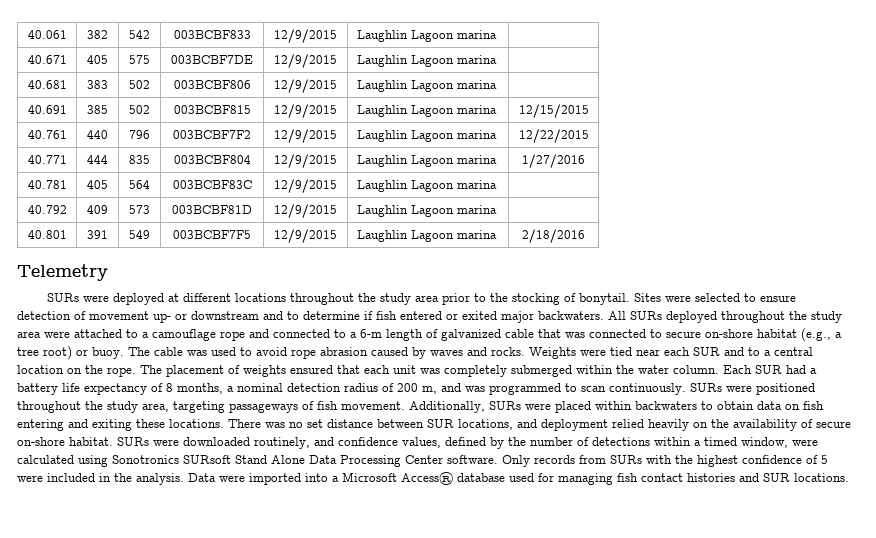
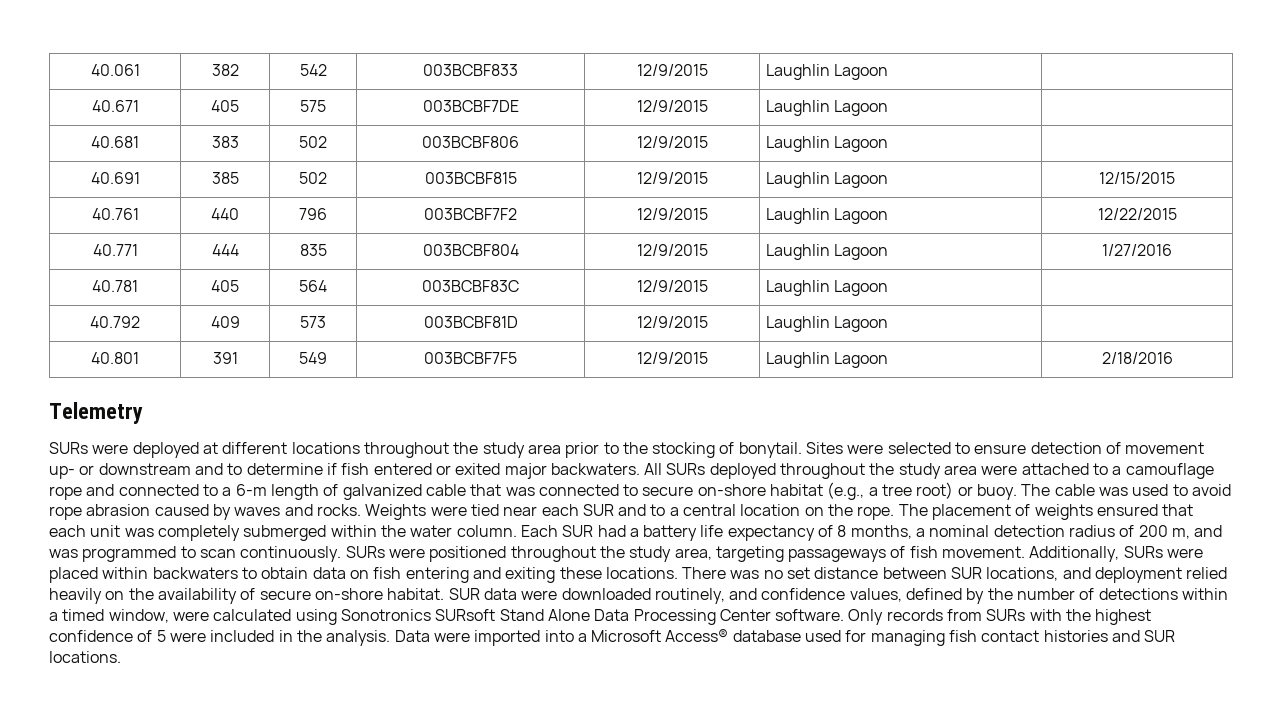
- 40.061 | 382 | 542 | 003BCBF833 | 12/9/2015 | Laughlin Lagoon marina |
+ 40.061 | 382 | 542 | 003BCBF833 | 12/9/2015 | Laughlin Lagoon |
- 40.671 | 405 | 575 | 003BCBF7DE | 12/9/2015 | Laughlin Lagoon marina |
+ 40.671 | 405 | 575 | 003BCBF7DE | 12/9/2015 | Laughlin Lagoon |
- 40.681 | 383 | 502 | 003BCBF806 | 12/9/2015 | Laughlin Lagoon marina |
+ 40.681 | 383 | 502 | 003BCBF806 | 12/9/2015 | Laughlin Lagoon |
- 40.691 | 385 | 502 | 003BCBF815 | 12/9/2015 | Laughlin Lagoon marina | 12/15/2015
+ 40.691 | 385 | 502 | 003BCBF815 | 12/9/2015 | Laughlin Lagoon | 12/15/2015
- 40.761 | 440 | 796 | 003BCBF7F2 | 12/9/2015 | Laughlin Lagoon marina | 12/22/2015
+ 40.761 | 440 | 796 | 003BCBF7F2 | 12/9/2015 | Laughlin Lagoon | 12/22/2015
- 40.771 | 444 | 835 | 003BCBF804 | 12/9/2015 | Laughlin Lagoon marina | 1/27/2016
+ 40.771 | 444 | 835 | 003BCBF804 | 12/9/2015 | Laughlin Lagoon | 1/27/2016
- 40.781 | 405 | 564 | 003BCBF83C | 12/9/2015 | Laughlin Lagoon marina |
+ 40.781 | 405 | 564 | 003BCBF83C | 12/9/2015 | Laughlin Lagoon |
- 40.792 | 409 | 573 | 003BCBF81D | 12/9/2015 | Laughlin Lagoon marina |
+ 40.792 | 409 | 573 | 003BCBF81D | 12/9/2015 | Laughlin Lagoon |
- 40.801 | 391 | 549 | 003BCBF7F5 | 12/9/2015 | Laughlin Lagoon marina | 2/18/2016
+ 40.801 | 391 | 549 | 003BCBF7F5 | 12/9/2015 | Laughlin Lagoon | 2/18/2016
- SURs were downloaded routinely, and confidence values, defined by the number of detections within a timed window, were calculated using Sonotronics SURsoft Stand Alone Data Processing Center software.
+ SUR data were downloaded routinely, and confidence values, defined by the number of detections within a timed window, were calculated using Sonotronics SURsoft Stand Alone Data Processing Center software.

